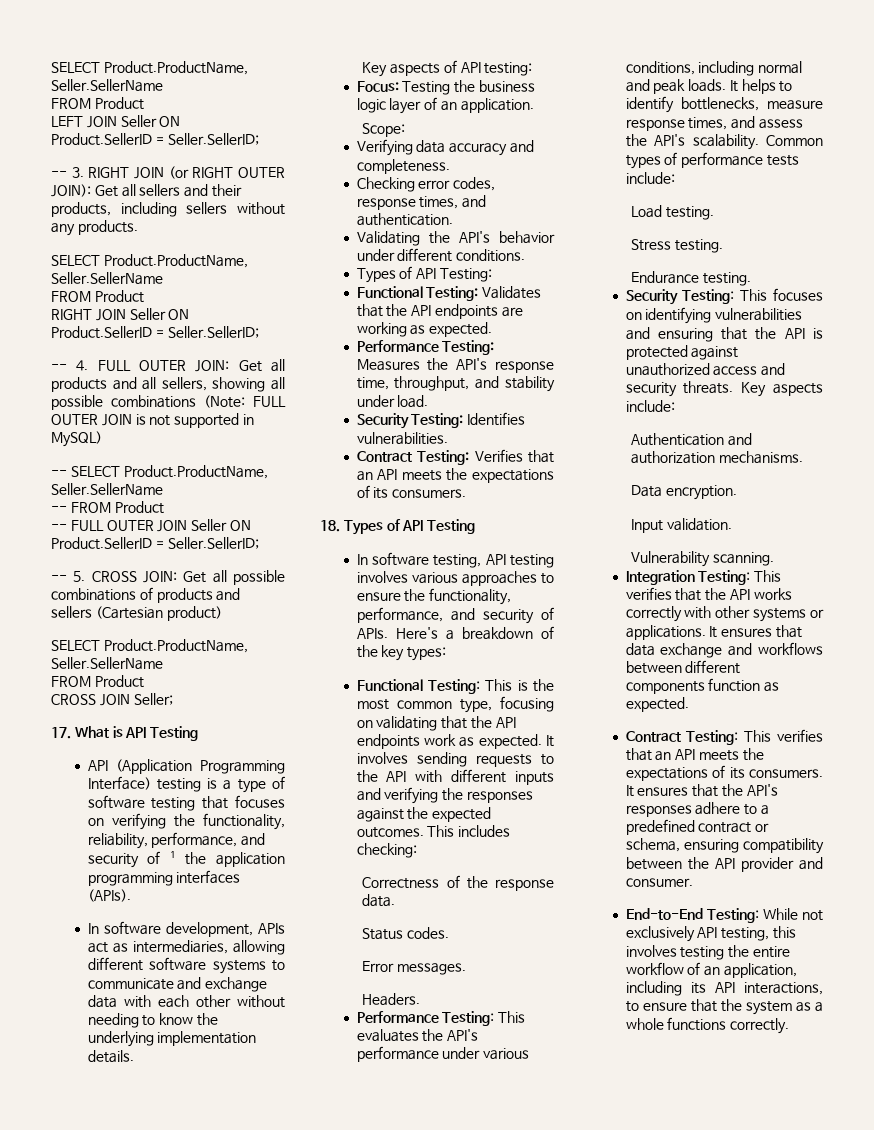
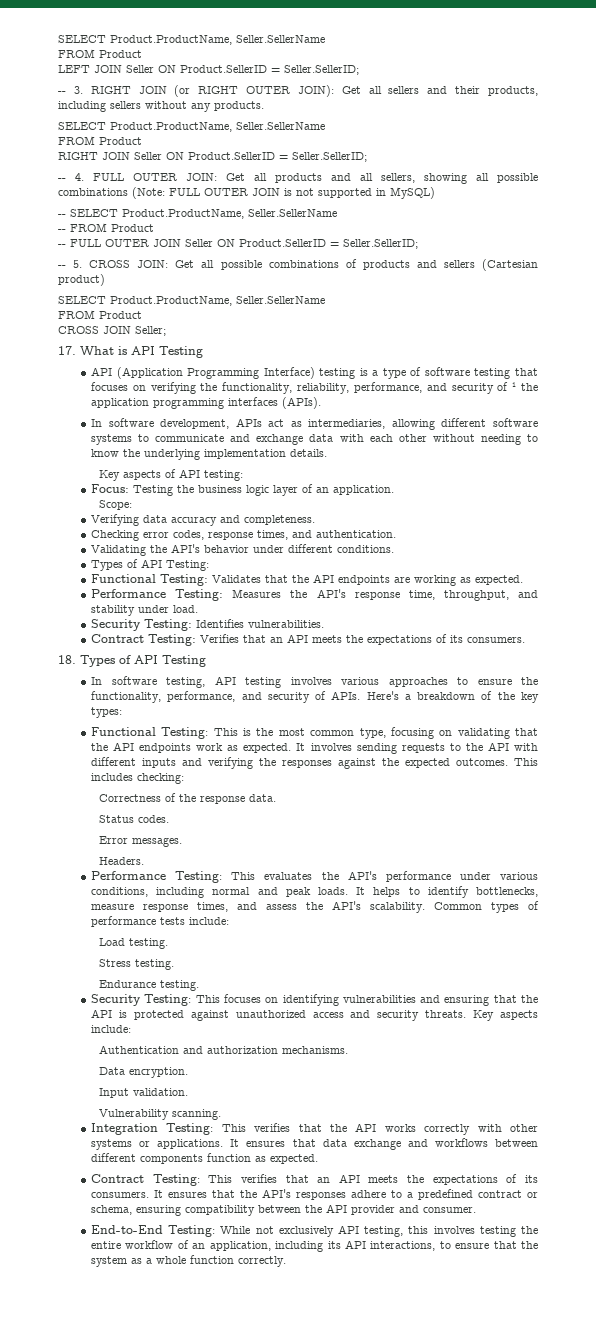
- End-to-End Testing: While not exclusively API testing, this involves testing the entire workflow of an application, including its API interactions, to ensure that the system as a whole functions correctly.
+ End-to-End Testing: While not exclusively API testing, this involves testing the entire workflow of an application, including its API interactions, to ensure that the system as a whole function correctly.

